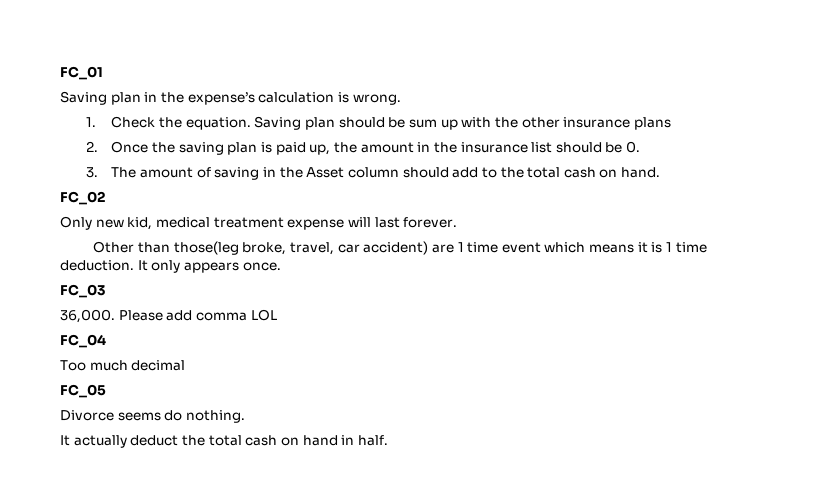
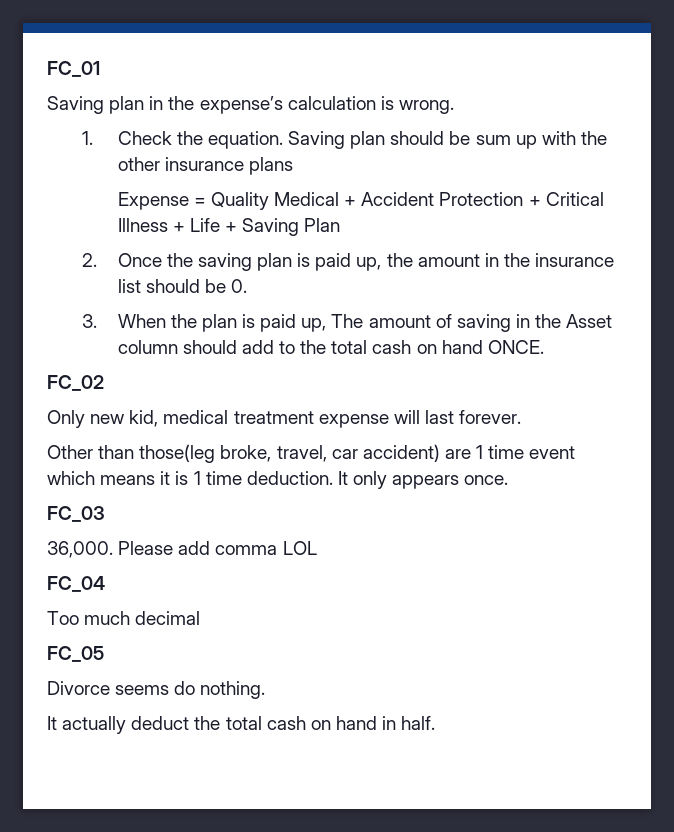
+ Expense = Quality Medical + Accident Protection + Critical Illness + Life + Saving Plan
- 3. The amount of saving in the Asset column should add to the total cash on hand.
+ 3. When the plan is paid up, The amount of saving in the Asset column should add to the total cash on hand ONCE.

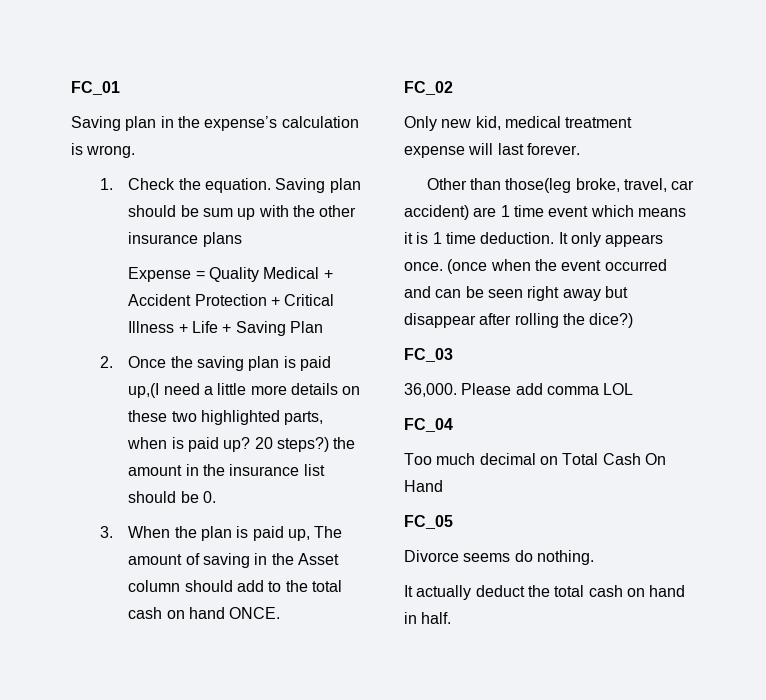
- 2. Once the saving plan is paid up, the amount in the insurance list should be 0.
+ 2. Once the saving plan is paid up,(I need a little more details on these two highlighted parts, when is paid up? 20 steps?) the amount in the insurance list should be 0.
+ (once when the event occurred and can be seen right away but disappear after rolling the dice?)
- Too much decimal
+ Too much decimal on Total Cash On Hand

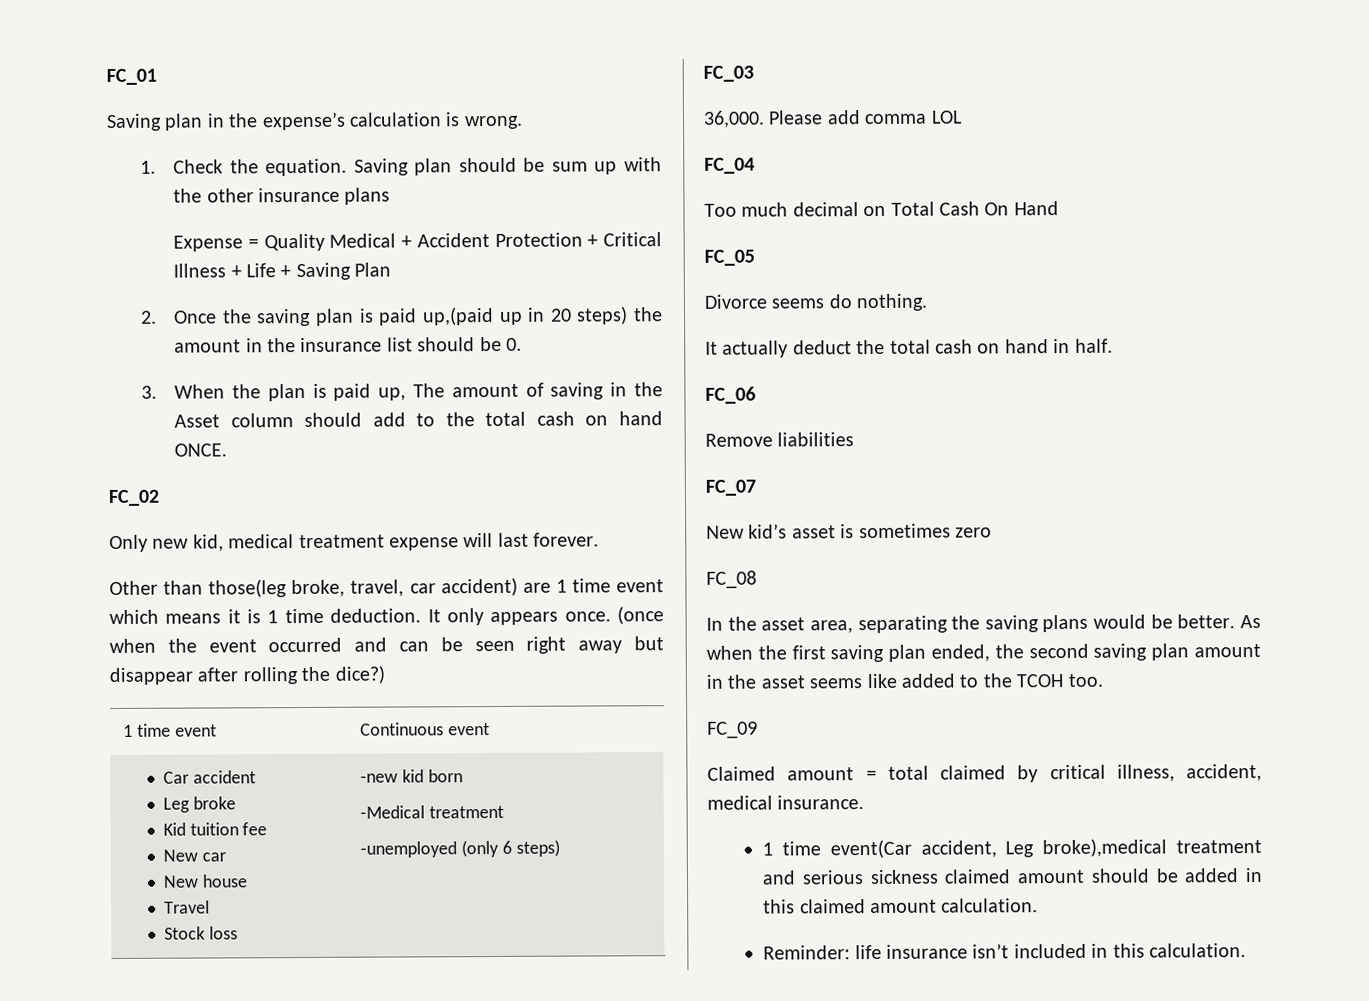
- 2. Once the saving plan is paid up,(I need a little more details on these two highlighted parts, when is paid up? 20 steps?) the amount in the insurance list should be 0.
+ 2. Once the saving plan is paid up,(paid up in 20 steps) the amount in the insurance list should be 0.
+ 1 time event | Continuous event
+ Car accident
+ Leg broke
+ Kid tuition fee
+ New car
+ New house
+ Travel
+ Stock loss | -new kid born
+ -Medical treatment
+ -unemployed (only 6 steps)
+ FC_06
+ Remove liabilities
+ FC_07
+ New kid’s asset is sometimes zero
+ FC_08
+ In the asset area, separating the saving plans would be better. As when the first saving plan ended, the second saving plan amount in the asset seems like added to the TCOH too.
+ FC_09
+ Claimed amount = total claimed by critical illness, accident, medical insurance.
+ 1 time event(Car accident, Leg broke),medical treatment and serious sickness claimed amount should be added in this claimed amount calculation.
+ Reminder: life insurance isn’t included in this calculation.

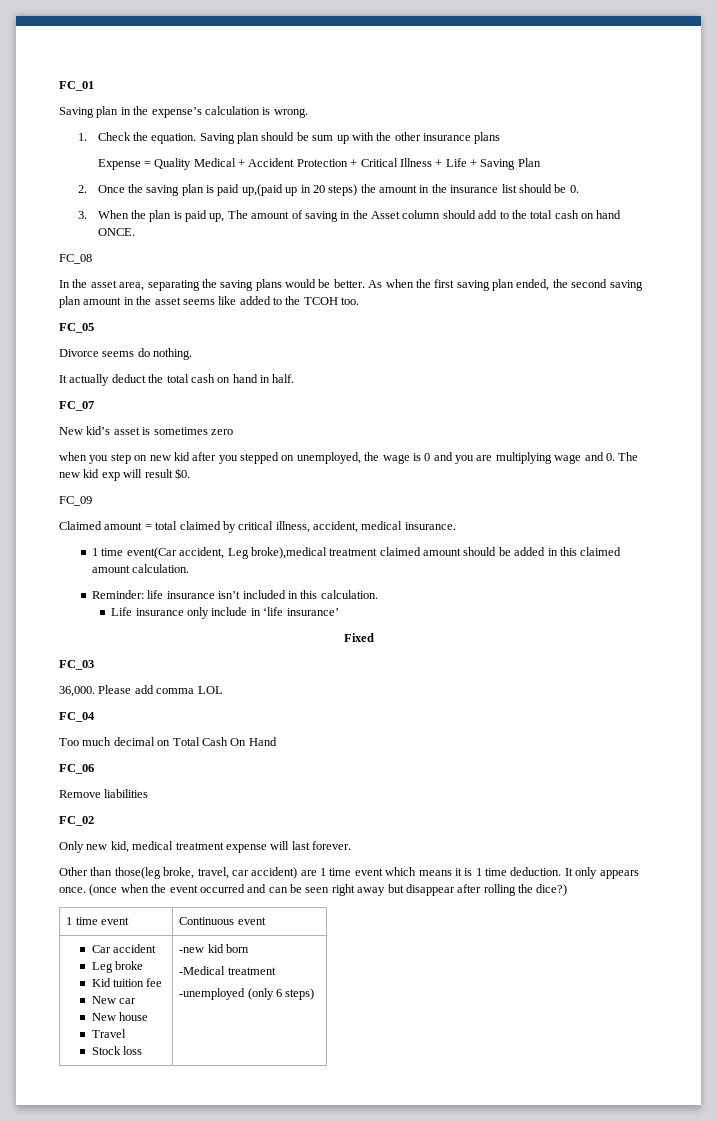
+ FC_08
+ In the asset area, separating the saving plans would be better. As when the first saving plan ended, the second saving plan amount in the asset seems like added to the TCOH too.
+ FC_05
+ Divorce seems do nothing.
+ It actually deduct the total cash on hand in half.
+ FC_07
+ New kid’s asset is sometimes zero
+ when you step on new kid after you stepped on unemployed, the wage is 0 and you are multiplying wage and 0. The new kid exp will result $0.
+ FC_09
+ Claimed amount = total claimed by critical illness, accident, medical insurance.
+ 1 time event(Car accident, Leg broke),medical treatment claimed amount should be added in this claimed amount calculation.
+ Reminder: life insurance isn’t included in this calculation.
+ Life insurance only include in ‘life insurance’
+ Fixed
+ FC_03
+ 36,000. Please add comma LOL
+ FC_04
+ Too much decimal on Total Cash On Hand
+ FC_06
+ Remove liabilities
- FC_03
- 36,000. Please add comma LOL
- FC_04
- Too much decimal on Total Cash On Hand
- FC_05
- Divorce seems do nothing.
- It actually deduct the total cash on hand in half.
- FC_06
- Remove liabilities
- FC_07
- New kid’s asset is sometimes zero
- FC_08
- In the asset area, separating the saving plans would be better. As when the first saving plan ended, the second saving plan amount in the asset seems like added to the TCOH too.
- FC_09
- Claimed amount = total claimed by critical illness, accident, medical insurance.
- 1 time event(Car accident, Leg broke),medical treatment and serious sickness claimed amount should be added in this claimed amount calculation.
- Reminder: life insurance isn’t included in this calculation.

